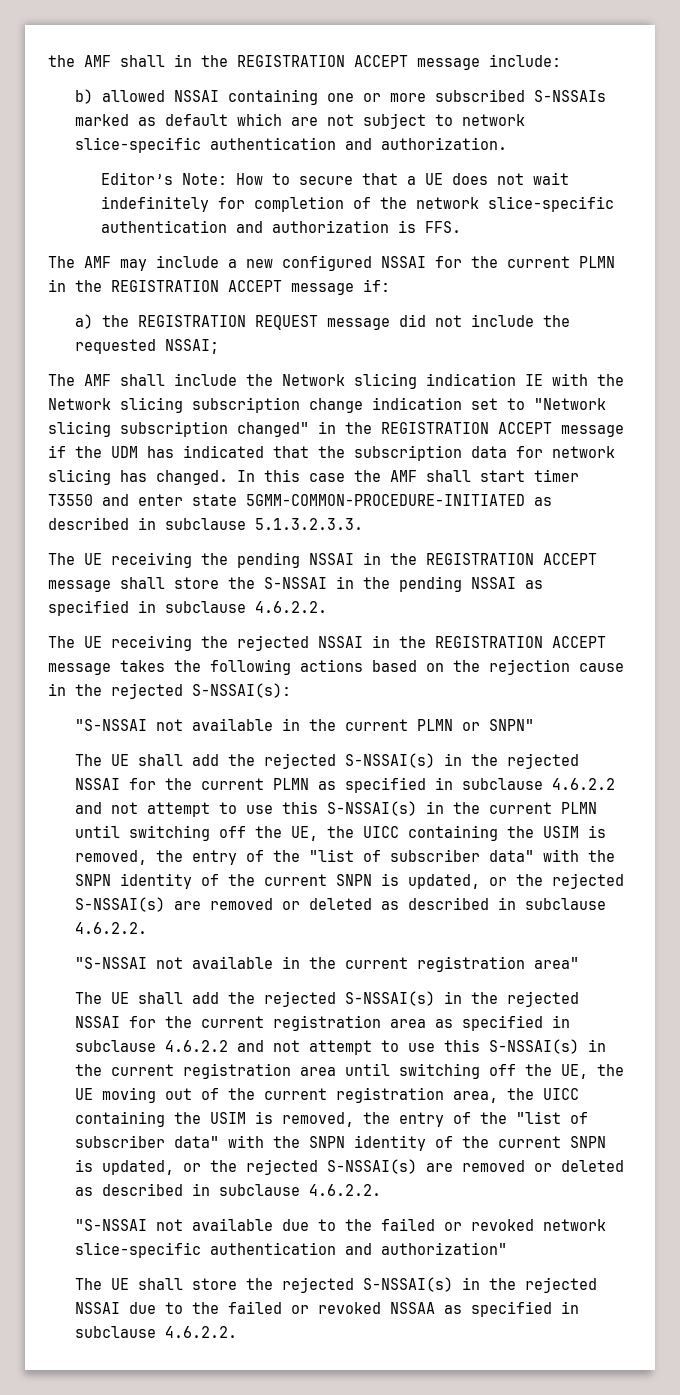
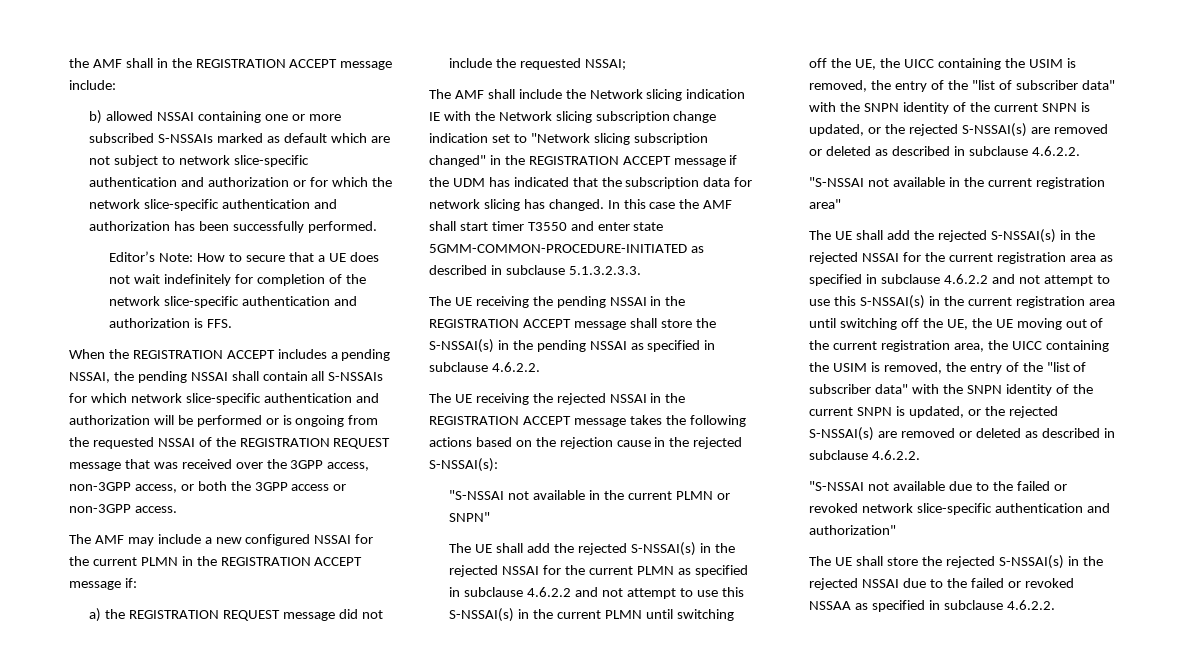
- b) allowed NSSAI containing one or more subscribed S-NSSAIs marked as default which are not subject to network slice-specific authentication and authorization.
+ b) allowed NSSAI containing one or more subscribed S-NSSAIs marked as default which are not subject to network slice-specific authentication and authorization or for which the network slice-specific authentication and authorization has been successfully performed.
+ When the REGISTRATION ACCEPT includes a pending NSSAI, the pending NSSAI shall contain all S-NSSAIs for which network slice-specific authentication and authorization will be performed or is ongoing from the requested NSSAI of the REGISTRATION REQUEST message that was received over the 3GPP access, non-3GPP access, or both the 3GPP access or non-3GPP access.
- The UE receiving the pending NSSAI in the REGISTRATION ACCEPT message shall store the S-NSSAI in the pending NSSAI as specified in subclause 4.6.2.2.
+ The UE receiving the pending NSSAI in the REGISTRATION ACCEPT message shall store the S-NSSAI(s) in the pending NSSAI as specified in subclause 4.6.2.2.

